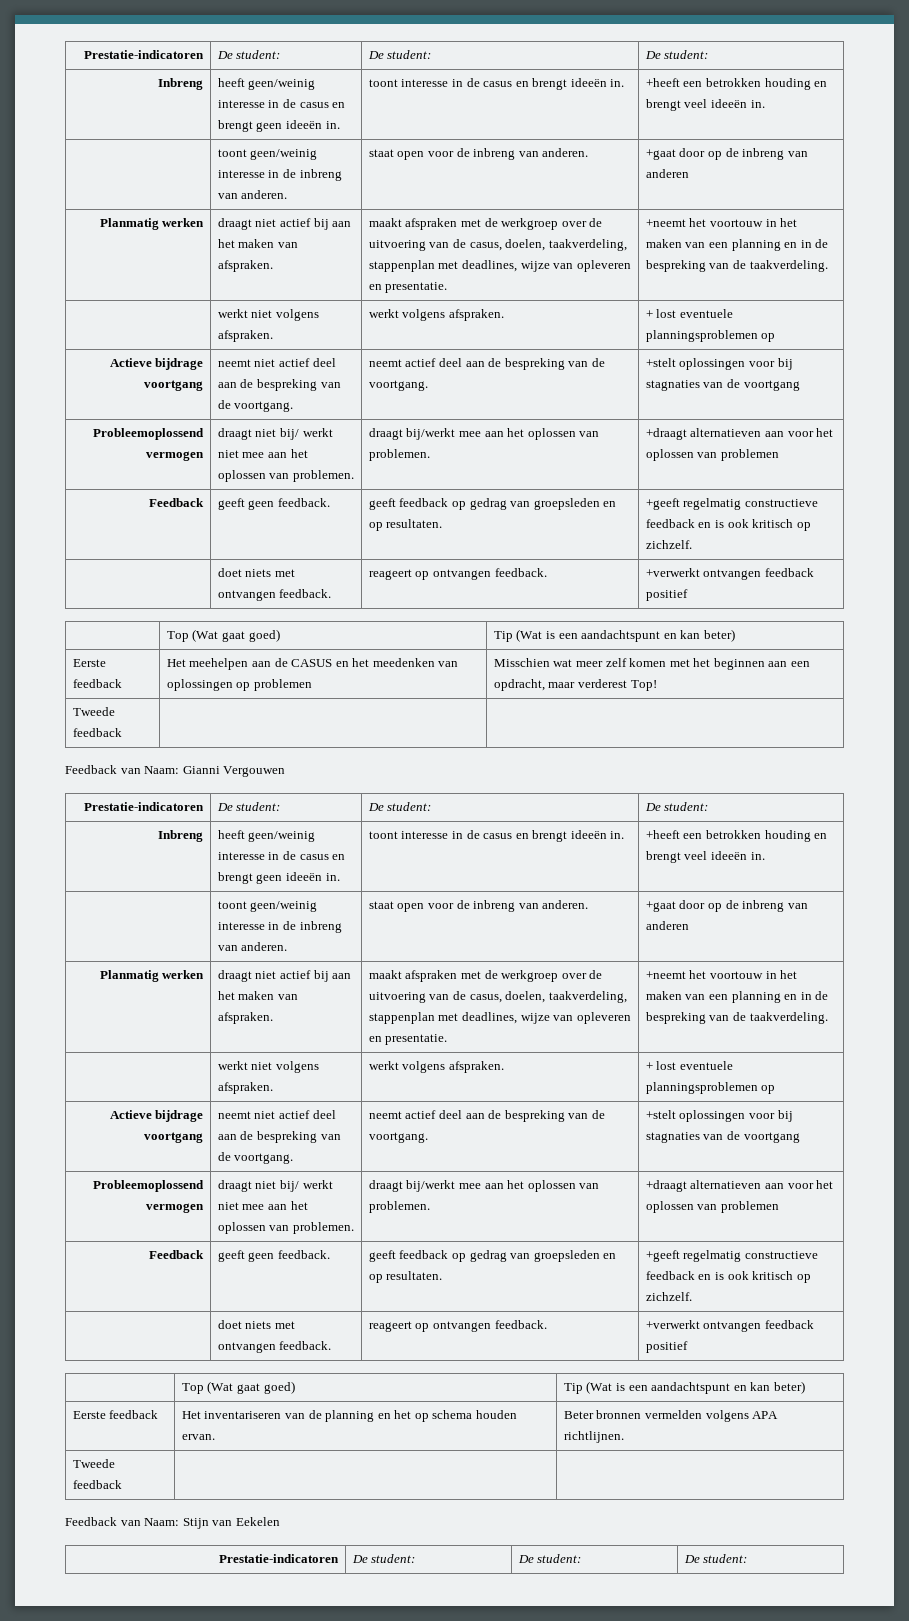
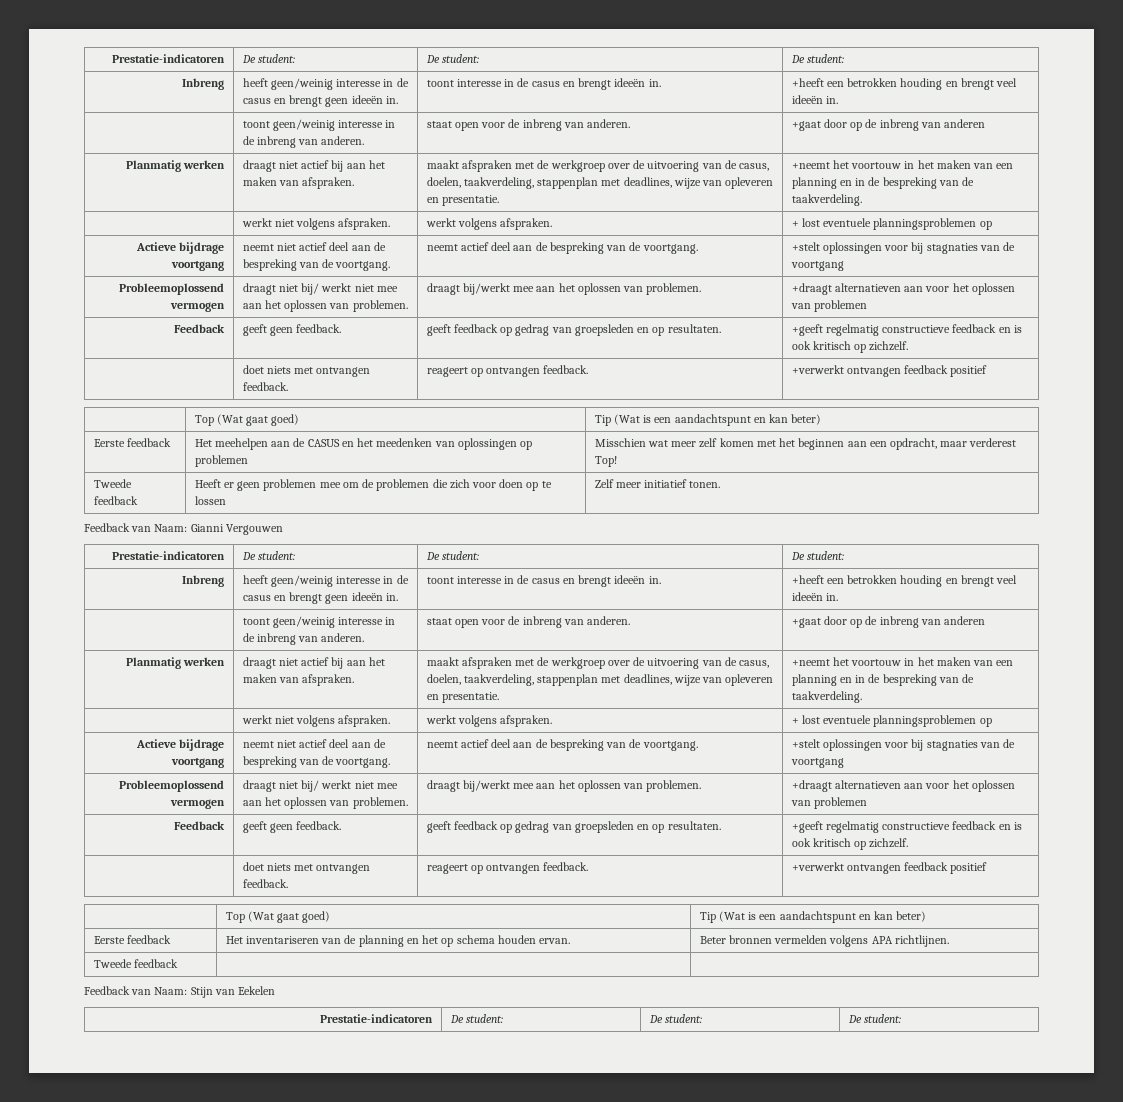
  Eerste feedback | Het meehelpen aan de CASUS en het meedenken van oplossingen op problemen | Misschien wat meer zelf komen met het beginnen aan een opdracht, maar verderest Top!
- Tweede feedback | |
+ Tweede feedback | Heeft er geen problemen mee om de problemen die zich voor doen op te lossen | Zelf meer initiatief tonen.

